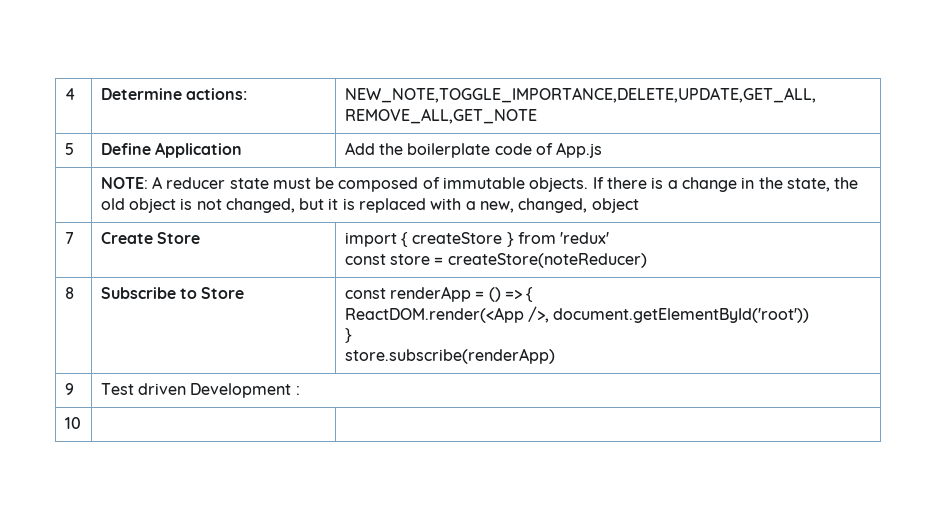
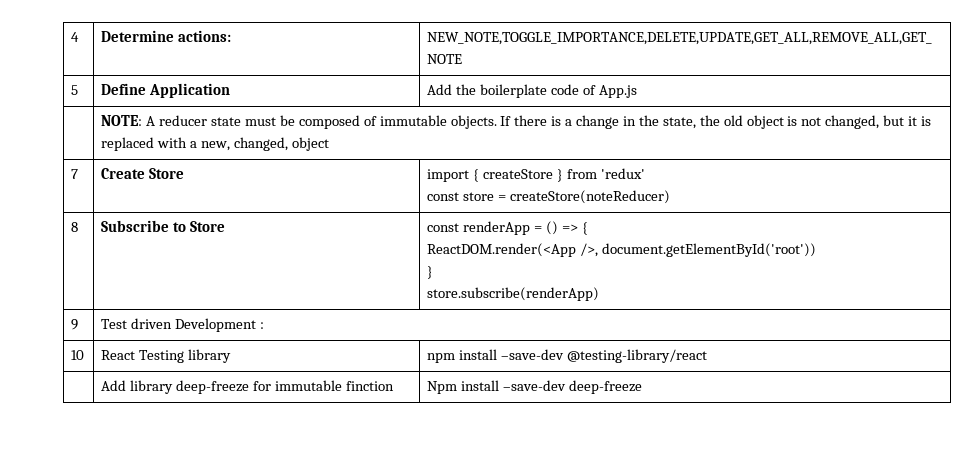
- 10 | |
+ 10 | React Testing library | npm install –save-dev @testing-library/react
+ | Add library deep-freeze for immutable finction | Npm install –save-dev deep-freeze

